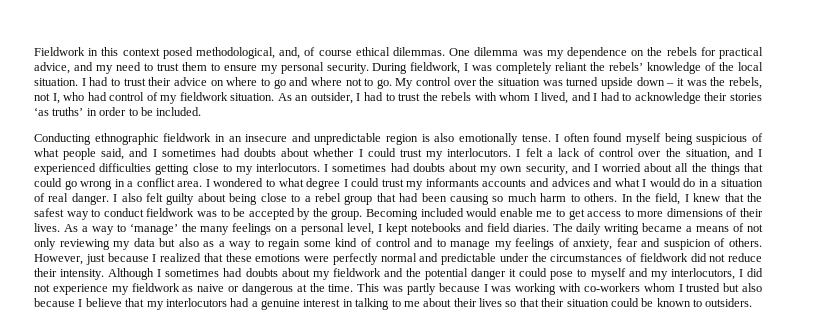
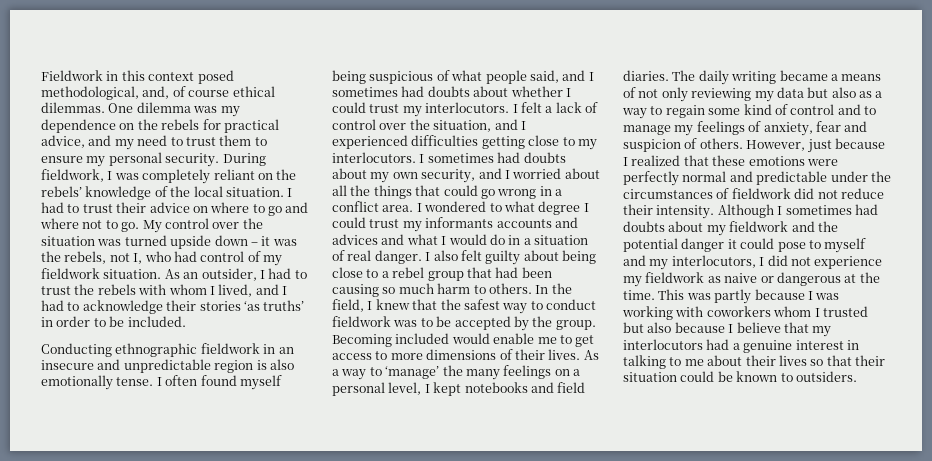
- During fieldwork, I was completely reliant the rebels’ knowledge of the local situation.
+ During fieldwork, I was completely reliant on the rebels’ knowledge of the local situation.
- This was partly because I was working with co-workers whom I trusted but also because I believe that my interlocutors had a genuine interest in talking to me about their lives so that their situation could be known to outsiders.
+ This was partly because I was working with coworkers whom I trusted but also because I believe that my interlocutors had a genuine interest in talking to me about their lives so that their situation could be known to outsiders.

